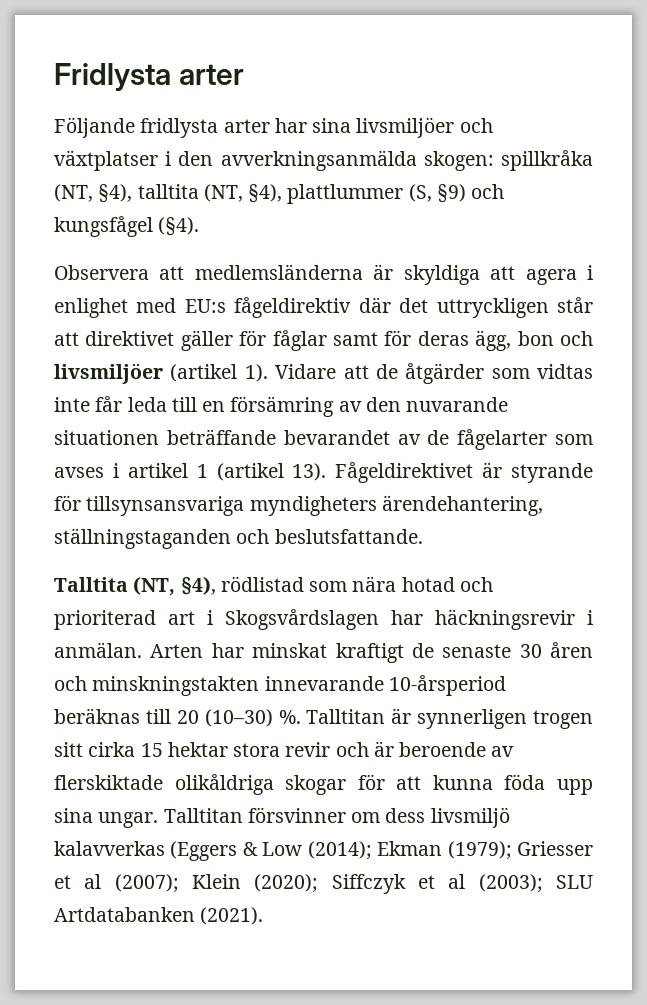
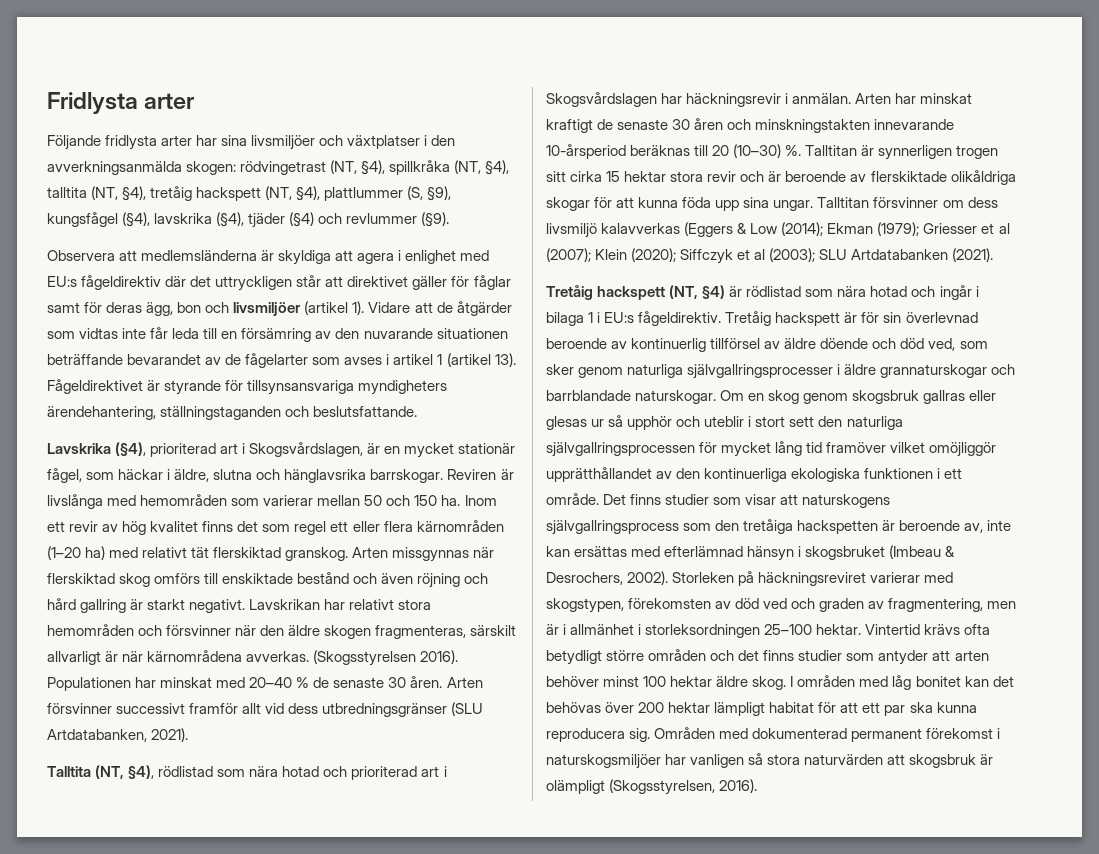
- Följande fridlysta arter har sina livsmiljöer och växtplatser i den avverkningsanmälda skogen: spillkråka (NT, §4), talltita (NT, §4), plattlummer (S, §9) och kungsfågel (§4).
+ Följande fridlysta arter har sina livsmiljöer och växtplatser i den avverkningsanmälda skogen: rödvingetrast (NT, §4), spillkråka (NT, §4), talltita (NT, §4), tretåig hackspett (NT, §4), plattlummer (S, §9), kungsfågel (§4), lavskrika (§4), tjäder (§4) och revlummer (§9).
+ Lavskrika (§4), prioriterad art i Skogsvårdslagen, är en mycket stationär fågel, som häckar i äldre, slutna och hänglavsrika barrskogar. Reviren är livslånga med hemområden som varierar mellan 50 och 150 ha. Inom ett revir av hög kvalitet finns det som regel ett eller flera kärnområden (1–20 ha) med relativt tät flerskiktad granskog. Arten missgynnas när flerskiktad skog omförs till enskiktade bestånd och även röjning och hård gallring är starkt negativt. Lavskrikan har relativt stora hemområden och försvinner när den äldre skogen fragmenteras, särskilt allvarligt är när kärnområdena avverkas. (Skogsstyrelsen 2016). Populationen har minskat med 20–40 % de senaste 30 åren. Arten försvinner successivt framför allt vid dess utbredningsgränser (SLU Artdatabanken, 2021).
+ Tretåig hackspett (NT, §4) är rödlistad som nära hotad och ingår i bilaga 1 i EU:s fågeldirektiv. Tretåig hackspett är för sin överlevnad beroende av kontinuerlig tillförsel av äldre döende och död ved, som sker genom naturliga självgallringsprocesser i äldre grannaturskogar och barrblandade naturskogar. Om en skog genom skogsbruk gallras eller glesas ur så upphör och uteblir i stort sett den naturliga självgallringsprocessen för mycket lång tid framöver vilket omöjliggör upprätthållandet av den kontinuerliga ekologiska funktionen i ett område. Det finns studier som visar att naturskogens självgallringsprocess som den tretåiga hackspetten är beroende av, inte kan ersättas med efterlämnad hänsyn i skogsbruket (Imbeau & Desrochers, 2002). Storleken på häckningsreviret varierar med skogstypen, förekomsten av död ved och graden av fragmentering, men är i allmänhet i storleksordningen 25–100 hektar. Vintertid krävs ofta betydligt större områden och det finns studier som antyder att arten behöver minst 100 hektar äldre skog. I områden med låg bonitet kan det behövas över 200 hektar lämpligt habitat för att ett par ska kunna reproducera sig. Områden med dokumenterad permanent förekomst i naturskogsmiljöer har vanligen så stora naturvärden att skogsbruk är olämpligt (Skogsstyrelsen, 2016).

